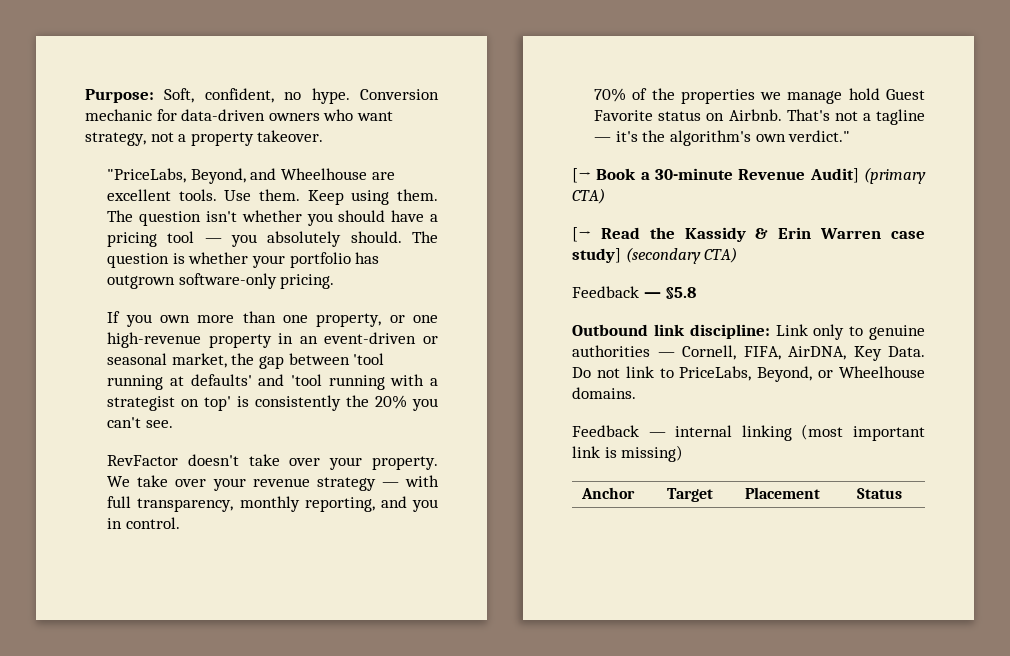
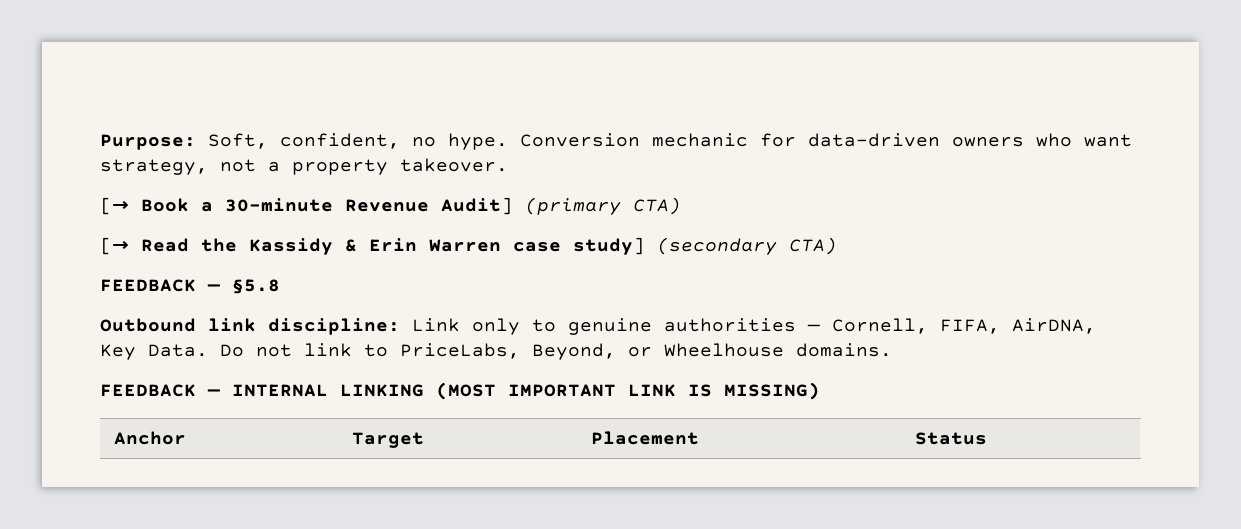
- "PriceLabs, Beyond, and Wheelhouse are excellent tools. Use them. Keep using them. The question isn't whether you should have a pricing tool — you absolutely should. The question is whether your portfolio has outgrown software-only pricing.
- If you own more than one property, or one high-revenue property in an event-driven or seasonal market, the gap between 'tool running at defaults' and 'tool running with a strategist on top' is consistently the 20% you can't see.
- RevFactor doesn't take over your property. We take over your revenue strategy — with full transparency, monthly reporting, and you in control.
- 70% of the properties we manage hold Guest Favorite status on Airbnb. That's not a tagline — it's the algorithm's own verdict."
- Feedback — §5.8
+ FEEDBACK — §5.8
- Feedback — internal linking (most important link is missing)
+ FEEDBACK — INTERNAL LINKING (MOST IMPORTANT LINK IS MISSING)

